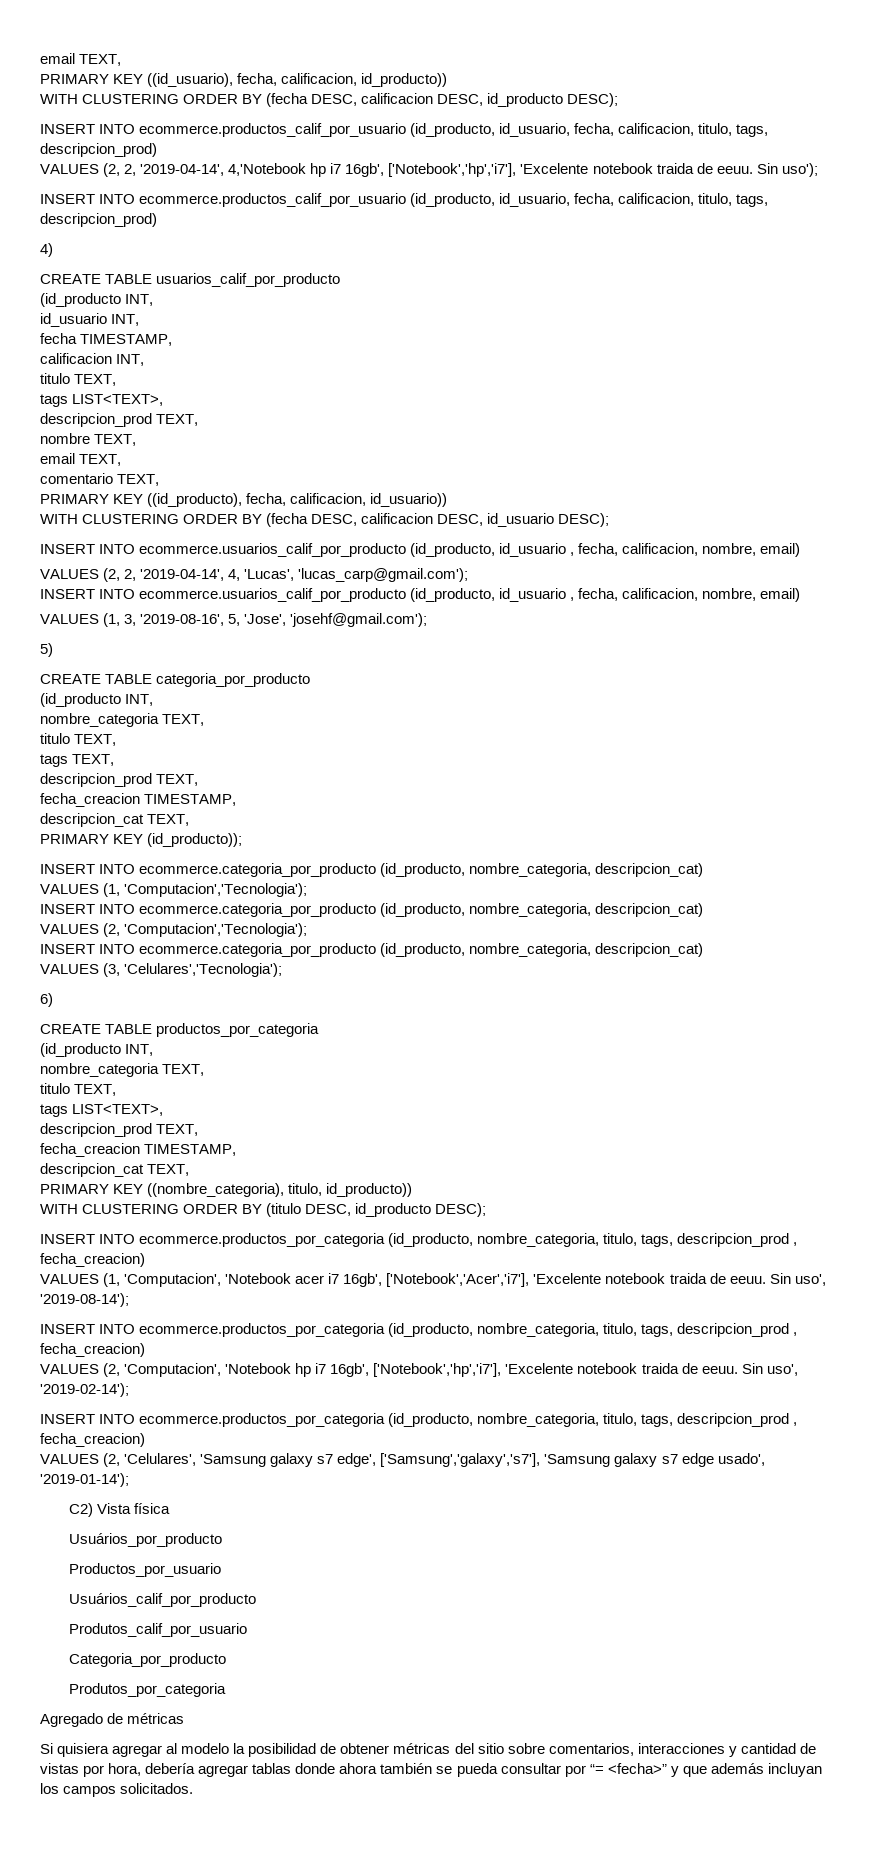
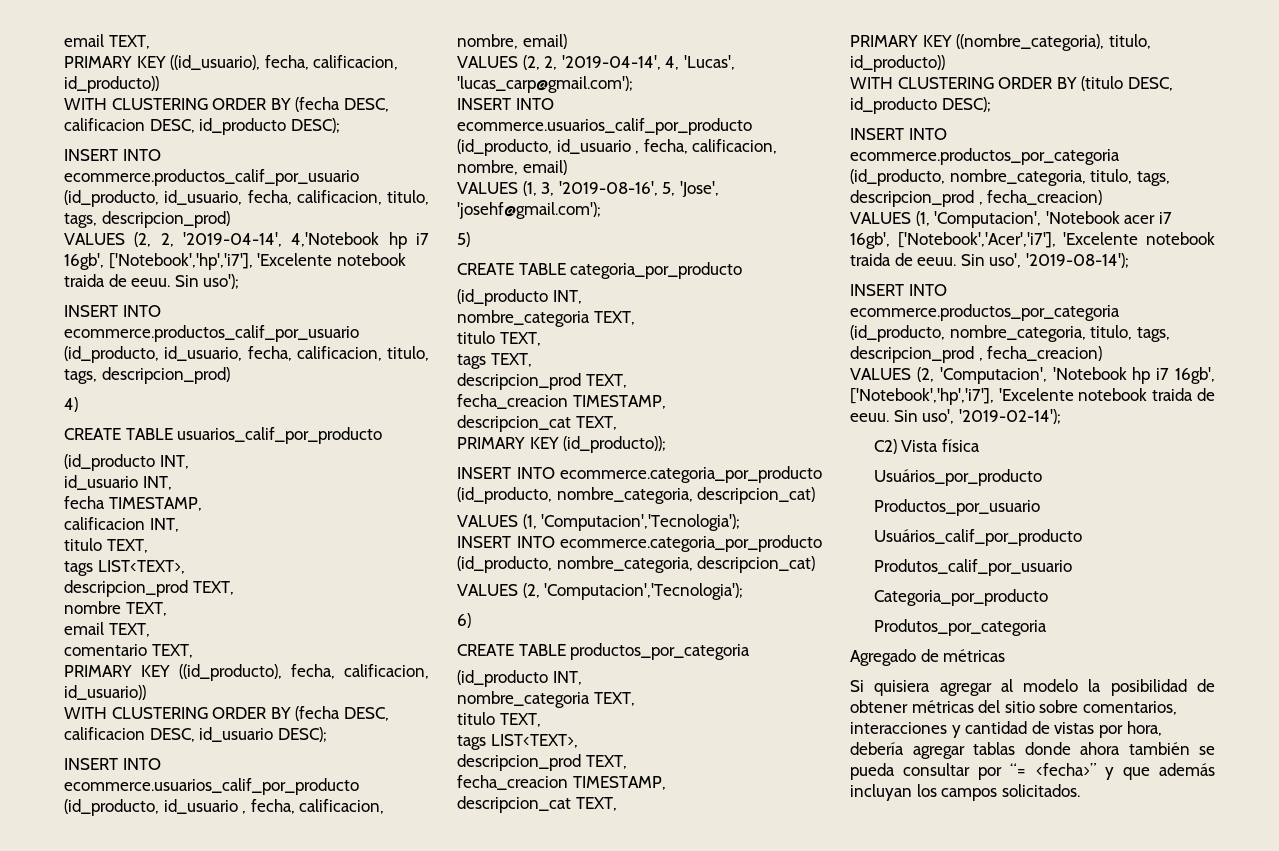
  VALUES (2, 'Computacion','Tecnologia');
- INSERT INTO ecommerce.categoria_por_producto (id_producto, nombre_categoria, descripcion_cat)
- VALUES (3, 'Celulares','Tecnologia');
  Sin uso', '2019-02-14');
- INSERT INTO ecommerce.productos_por_categoria (id_producto, nombre_categoria, titulo, tags, descripcion_prod , fecha_creacion)
- VALUES (2, 'Celulares', 'Samsung galaxy s7 edge', ['Samsung','galaxy','s7'], 'Samsung galaxy s7 edge usado', '2019-01-14');

